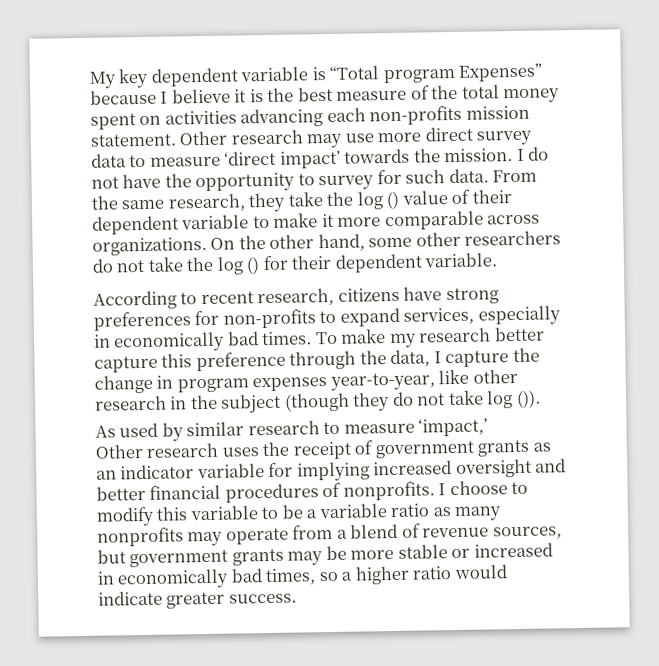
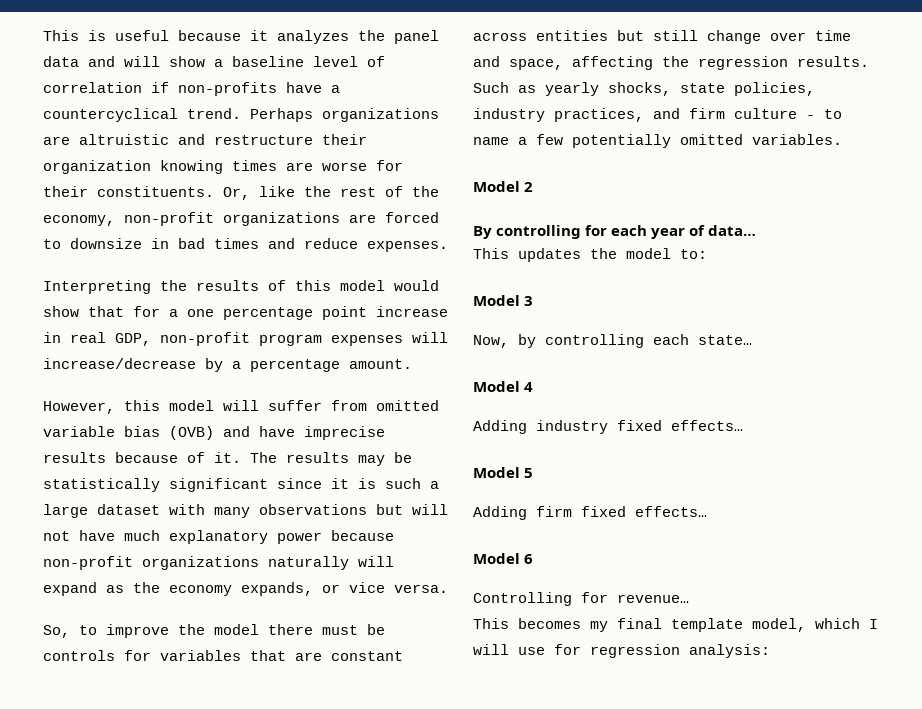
- My key dependent variable is “Total program Expenses” because I believe it is the best measure of the total money spent on activities advancing each non-profits mission statement. Other research may use more direct survey data to measure ‘direct impact’ towards the mission. I do not have the opportunity to survey for such data. From the same research, they take the log () value of their dependent variable to make it more comparable across organizations. On the other hand, some other researchers do not take the log () for their dependent variable.
- According to recent research, citizens have strong preferences for non-profits to expand services, especially in economically bad times. To make my research better capture this preference through the data, I capture the change in program expenses year-to-year, like other research in the subject (though they do not take log ()).
- As used by similar research to measure ‘impact,’
- Other research uses the receipt of government grants as an indicator variable for implying increased oversight and better financial procedures of nonprofits. I choose to modify this variable to be a variable ratio as many nonprofits may operate from a blend of revenue sources, but government grants may be more stable or increased in economically bad times, so a higher ratio would indicate greater success.
+ This is useful because it analyzes the panel data and will show a baseline level of correlation if non-profits have a countercyclical trend. Perhaps organizations are altruistic and restructure their organization knowing times are worse for their constituents. Or, like the rest of the economy, non-profit organizations are forced to downsize in bad times and reduce expenses.
+ Interpreting the results of this model would show that for a one percentage point increase in real GDP, non-profit program expenses will increase/decrease by a percentage amount.
+ However, this model will suffer from omitted variable bias (OVB) and have imprecise results because of it. The results may be statistically significant since it is such a large dataset with many observations but will not have much explanatory power because non-profit organizations naturally will expand as the economy expands, or vice versa.
+ So, to improve the model there must be controls for variables that are constant across entities but still change over time and space, affecting the regression results. Such as yearly shocks, state policies, industry practices, and firm culture - to name a few potentially omitted variables.
+ Model 2
+ By controlling for each year of data…
+ This updates the model to:
+ Model 3
+ Now, by controlling each state…
+ Model 4
+ Adding industry fixed effects…
+ Model 5
+ Adding firm fixed effects…
+ Model 6
+ Controlling for revenue…
+ This becomes my final template model, which I will use for regression analysis:

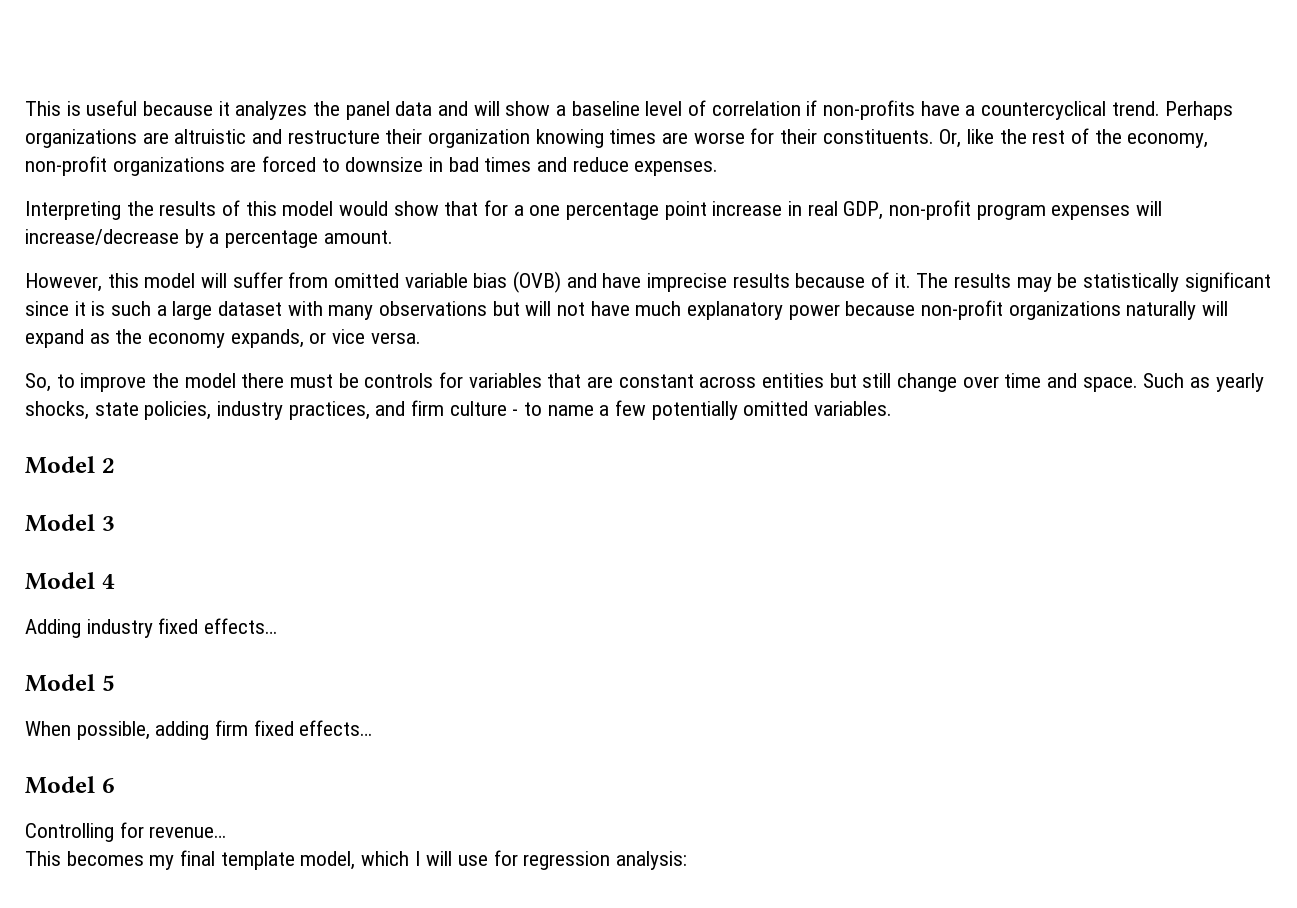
- So, to improve the model there must be controls for variables that are constant across entities but still change over time and space, affecting the regression results.
+ So, to improve the model there must be controls for variables that are constant across entities but still change over time and space.
- By controlling for each year of data…
- This updates the model to:
  Model 3
- Now, by controlling each state…
- Adding firm fixed effects…
+ When possible, adding firm fixed effects…

